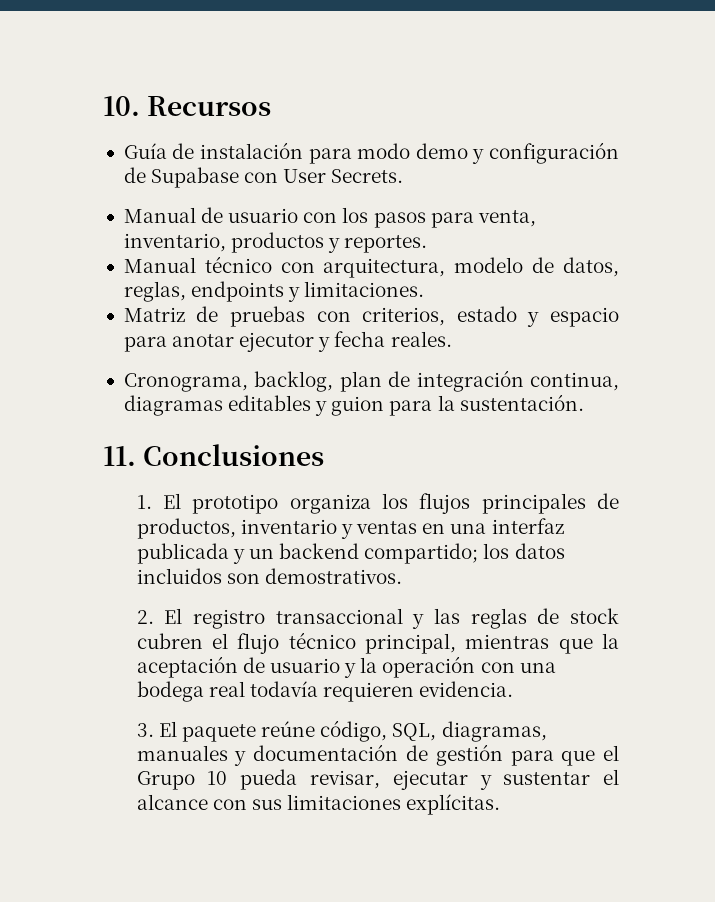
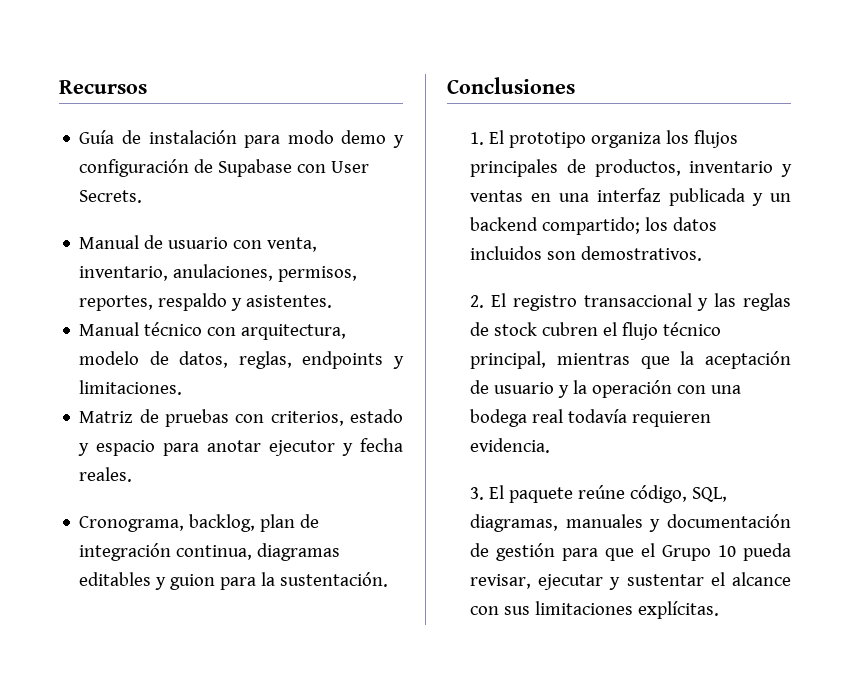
- 10. Recursos
+ Recursos
- Manual de usuario con los pasos para venta, inventario, productos y reportes.
+ Manual de usuario con venta, inventario, anulaciones, permisos, reportes, respaldo y asistentes.
- 11. Conclusiones
+ Conclusiones

